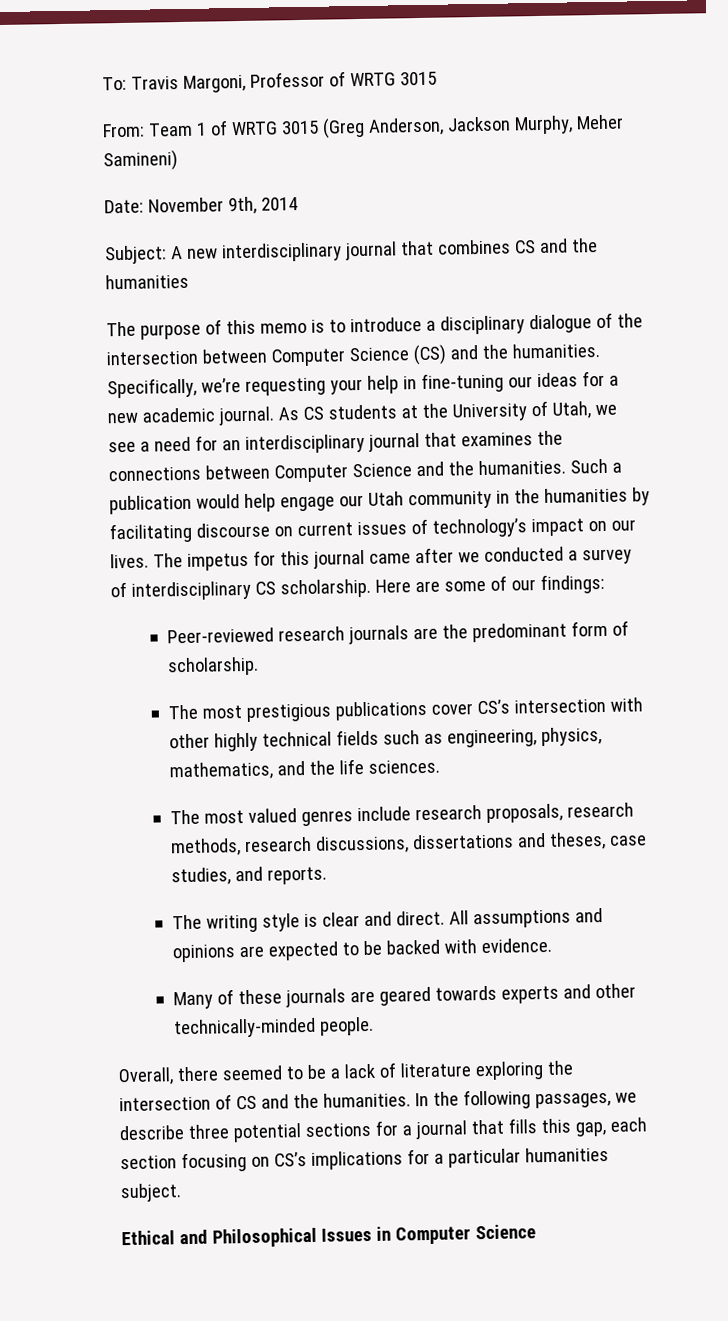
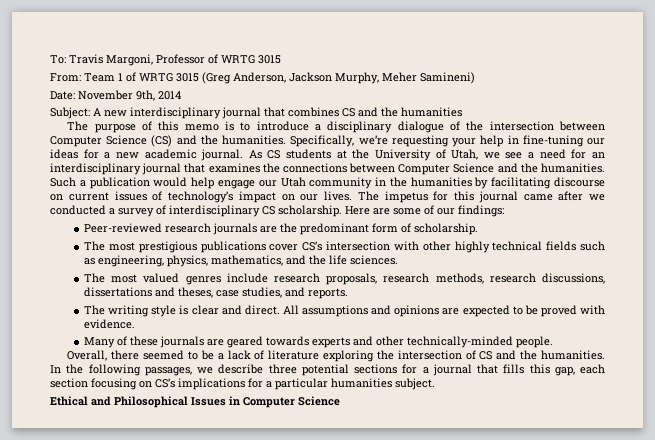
- All assumptions and opinions are expected to be backed with evidence.
+ All assumptions and opinions are expected to be proved with evidence.

